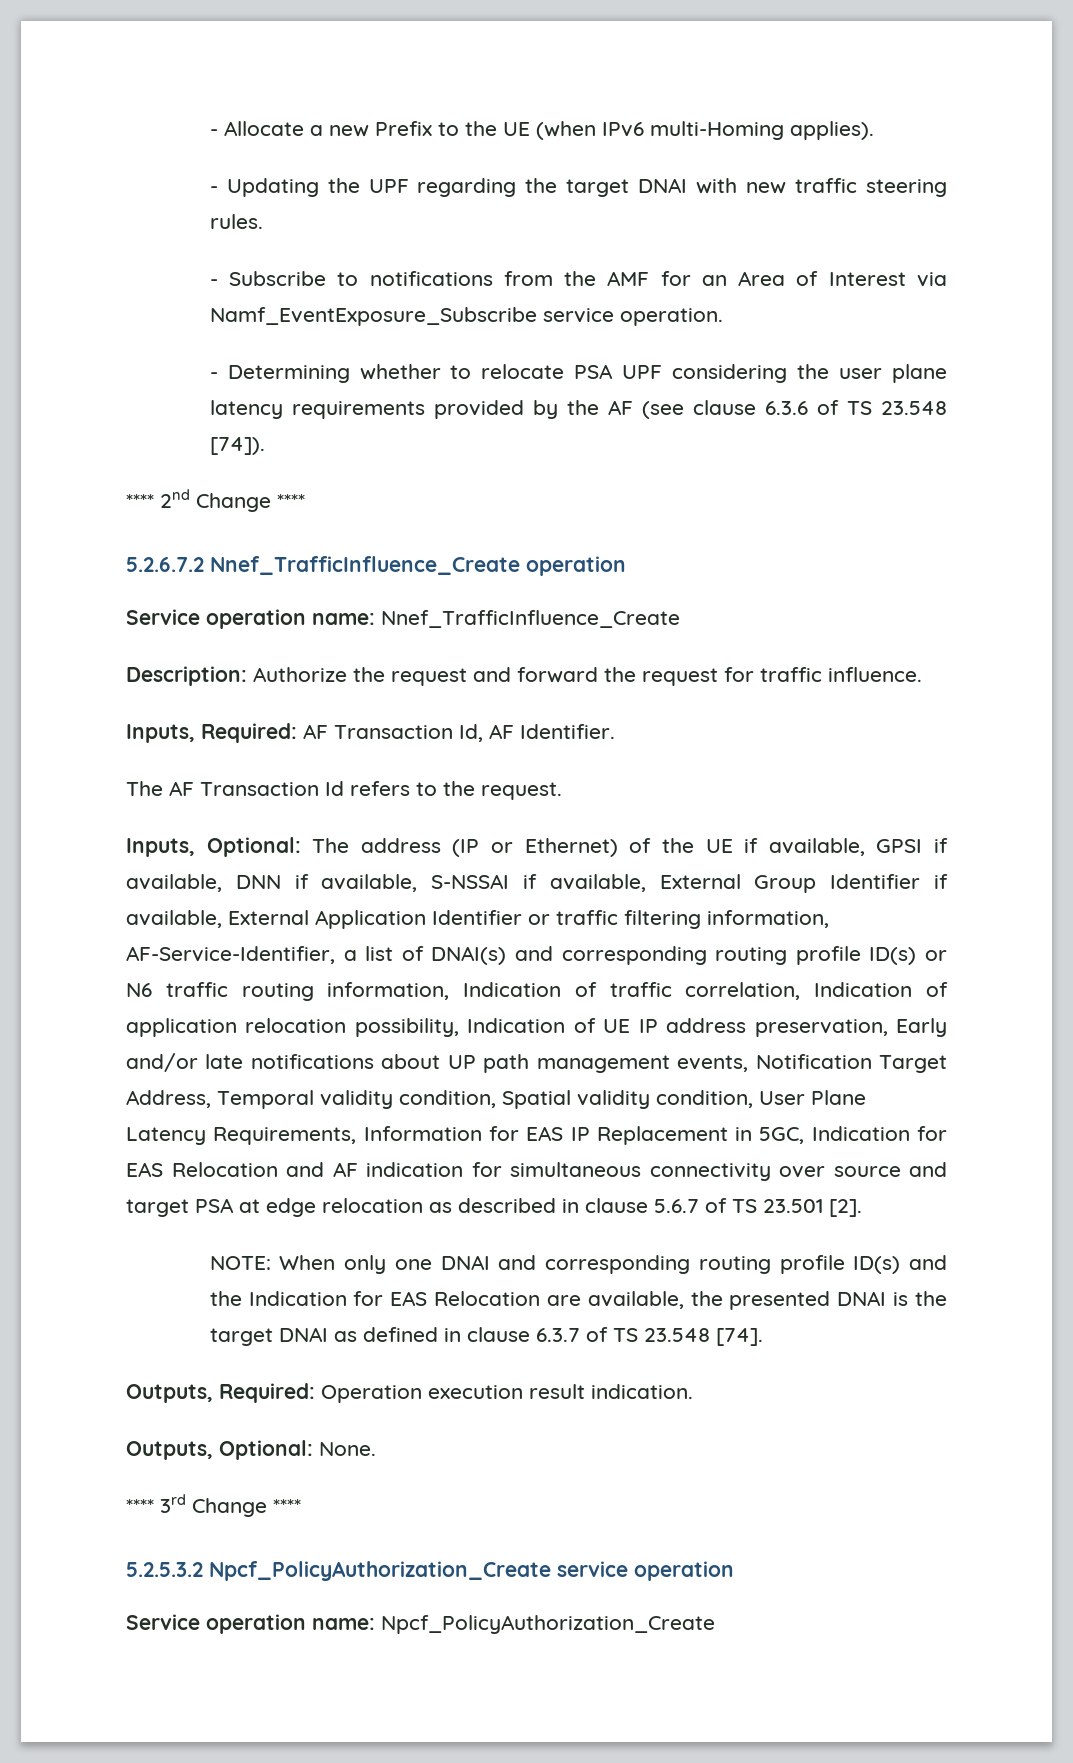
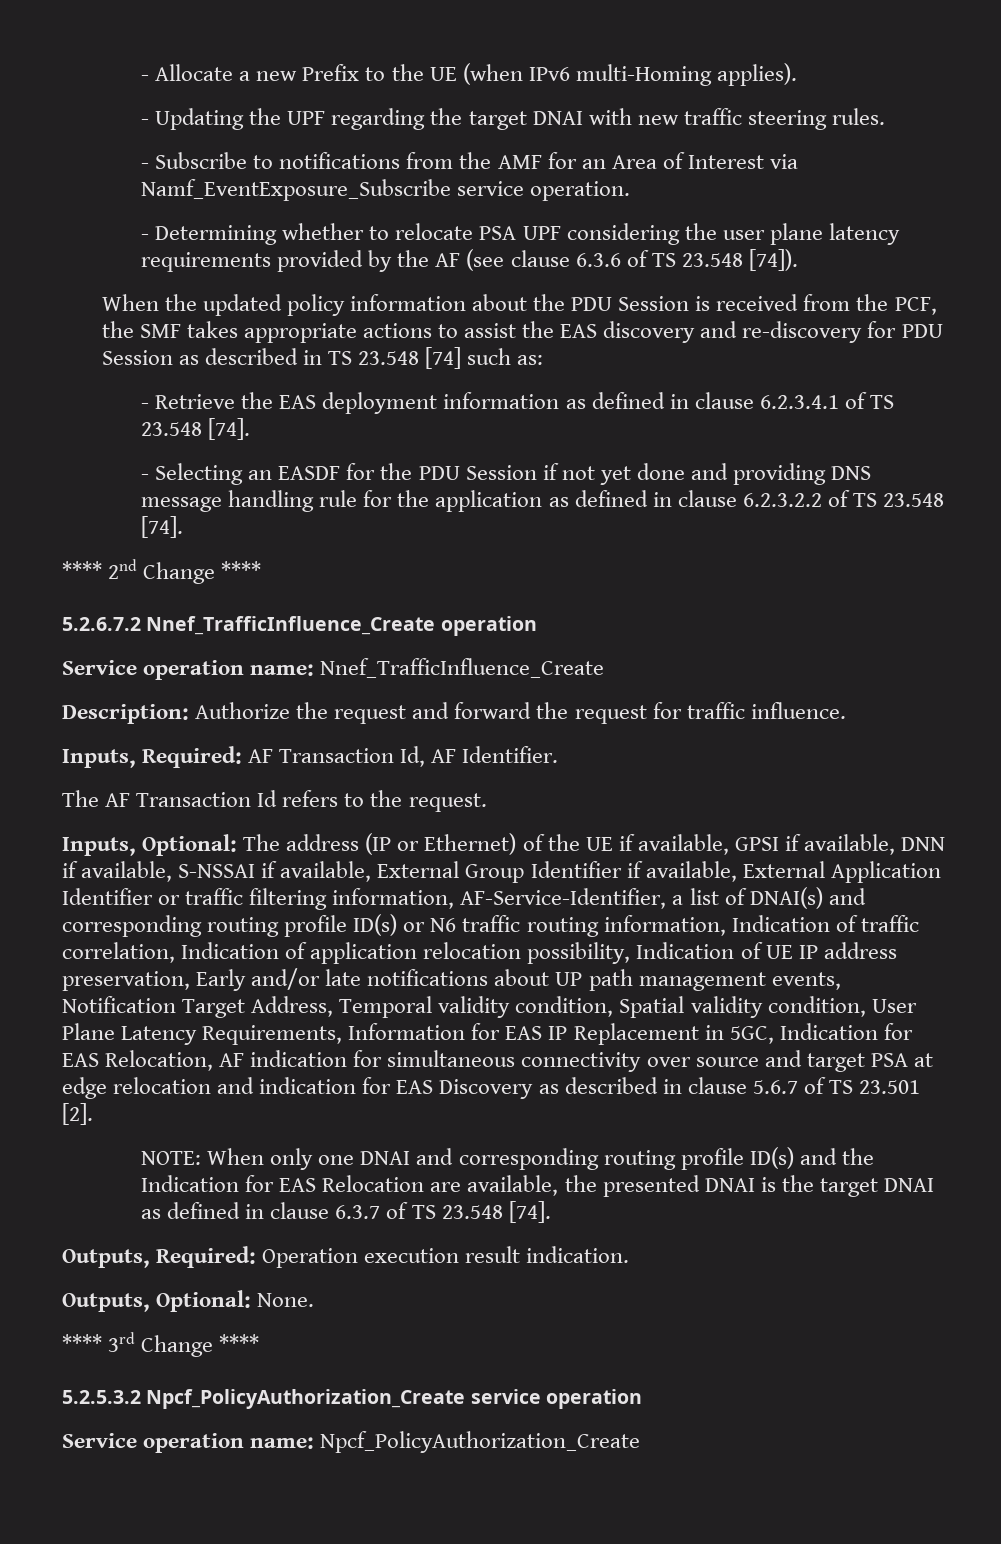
+ When the updated policy information about the PDU Session is received from the PCF, the SMF takes appropriate actions to assist the EAS discovery and re-discovery for PDU Session as described in TS 23.548 [74] such as:
+ - Retrieve the EAS deployment information as defined in clause 6.2.3.4.1 of TS 23.548 [74].
+ - Selecting an EASDF for the PDU Session if not yet done and providing DNS message handling rule for the application as defined in clause 6.2.3.2.2 of TS 23.548 [74].
- The address (IP or Ethernet) of the UE if available, GPSI if available, DNN if available, S-NSSAI if available, External Group Identifier if available, External Application Identifier or traffic filtering information, AF-Service-Identifier, a list of DNAI(s) and corresponding routing profile ID(s) or N6 traffic routing information, Indication of traffic correlation, Indication of application relocation possibility, Indication of UE IP address preservation, Early and/or late notifications about UP path management events, Notification Target Address, Temporal validity condition, Spatial validity condition, User Plane Latency Requirements, Information for EAS IP Replacement in 5GC, Indication for EAS Relocation and AF indication for simultaneous connectivity over source and target PSA at edge relocation as described in clause 5.6.7 of TS 23.501 [2].
+ The address (IP or Ethernet) of the UE if available, GPSI if available, DNN if available, S-NSSAI if available, External Group Identifier if available, External Application Identifier or traffic filtering information, AF-Service-Identifier, a list of DNAI(s) and corresponding routing profile ID(s) or N6 traffic routing information, Indication of traffic correlation, Indication of application relocation possibility, Indication of UE IP address preservation, Early and/or late notifications about UP path management events, Notification Target Address, Temporal validity condition, Spatial validity condition, User Plane Latency Requirements, Information for EAS IP Replacement in 5GC, Indication for EAS Relocation, AF indication for simultaneous connectivity over source and target PSA at edge relocation and indication for EAS Discovery as described in clause 5.6.7 of TS 23.501 [2].

